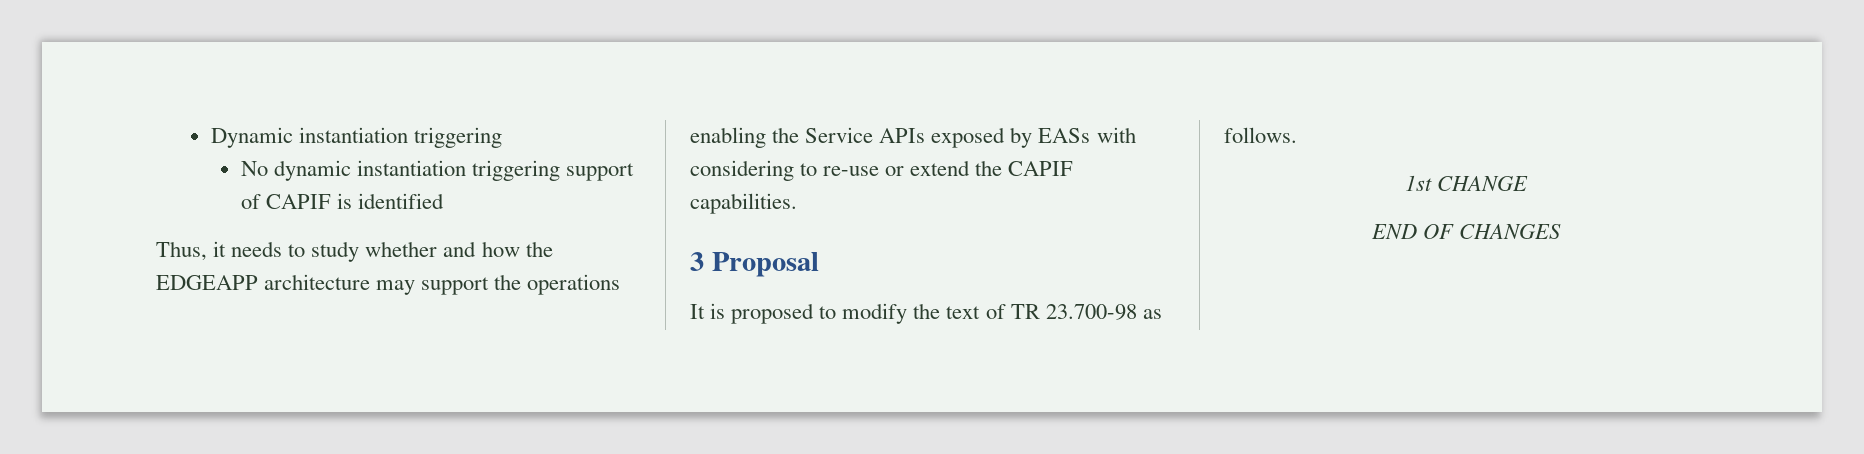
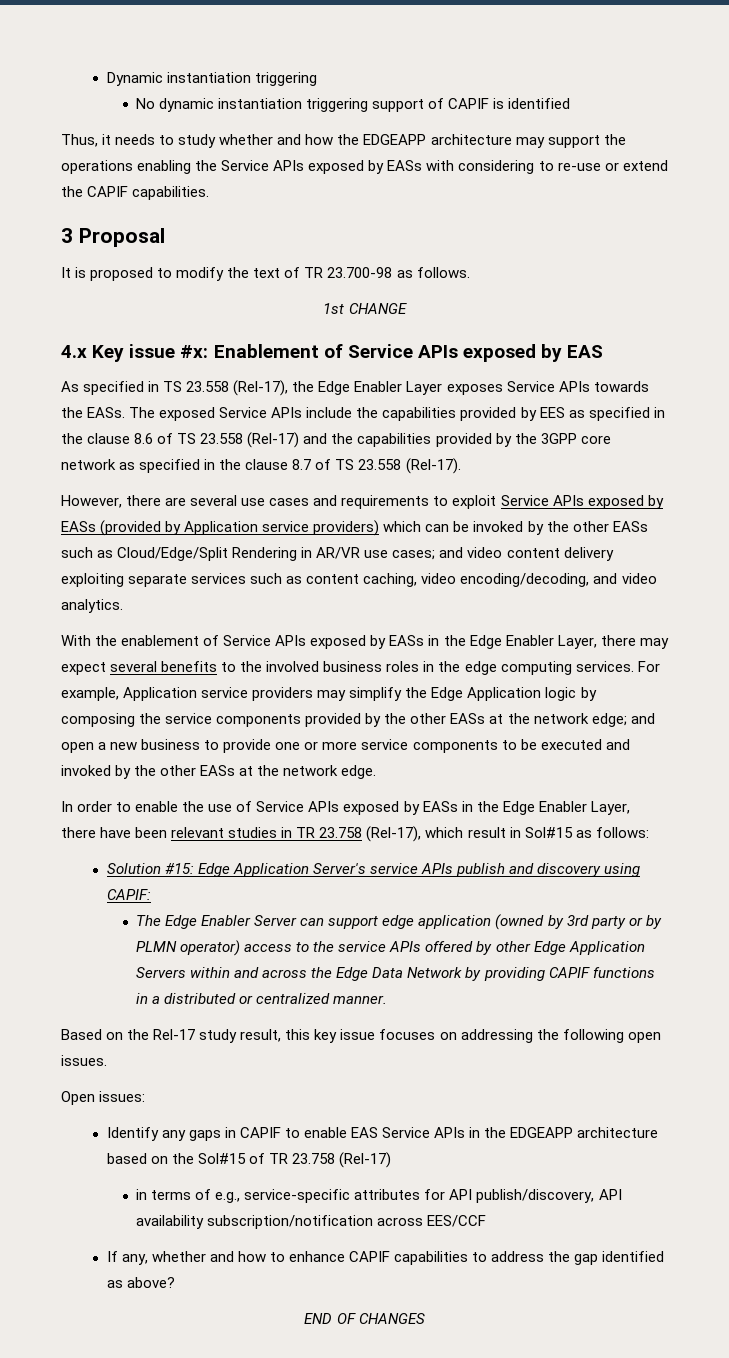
+ 4.x Key issue #x: Enablement of Service APIs exposed by EAS
+ As specified in TS 23.558 (Rel-17), the Edge Enabler Layer exposes Service APIs towards the EASs. The exposed Service APIs include the capabilities provided by EES as specified in the clause 8.6 of TS 23.558 (Rel-17) and the capabilities provided by the 3GPP core network as specified in the clause 8.7 of TS 23.558 (Rel-17).
+ However, there are several use cases and requirements to exploit Service APIs exposed by EASs (provided by Application service providers) which can be invoked by the other EASs such as Cloud/Edge/Split Rendering in AR/VR use cases; and video content delivery exploiting separate services such as content caching, video encoding/decoding, and video analytics.
+ With the enablement of Service APIs exposed by EASs in the Edge Enabler Layer, there may expect several benefits to the involved business roles in the edge computing services. For example, Application service providers may simplify the Edge Application logic by composing the service components provided by the other EASs at the network edge; and open a new business to provide one or more service components to be executed and invoked by the other EASs at the network edge.
+ In order to enable the use of Service APIs exposed by EASs in the Edge Enabler Layer, there have been relevant studies in TR 23.758 (Rel-17), which result in Sol#15 as follows:
+ Solution #15: Edge Application Server's service APIs publish and discovery using CAPIF:
+ The Edge Enabler Server can support edge application (owned by 3rd party or by PLMN operator) access to the service APIs offered by other Edge Application Servers within and across the Edge Data Network by providing CAPIF functions in a distributed or centralized manner.
+ Based on the Rel-17 study result, this key issue focuses on addressing the following open issues.
+ Open issues:
+ Identify any gaps in CAPIF to enable EAS Service APIs in the EDGEAPP architecture based on the Sol#15 of TR 23.758 (Rel-17)
+ in terms of e.g., service-specific attributes for API publish/discovery, API availability subscription/notification across EES/CCF
+ If any, whether and how to enhance CAPIF capabilities to address the gap identified as above?

